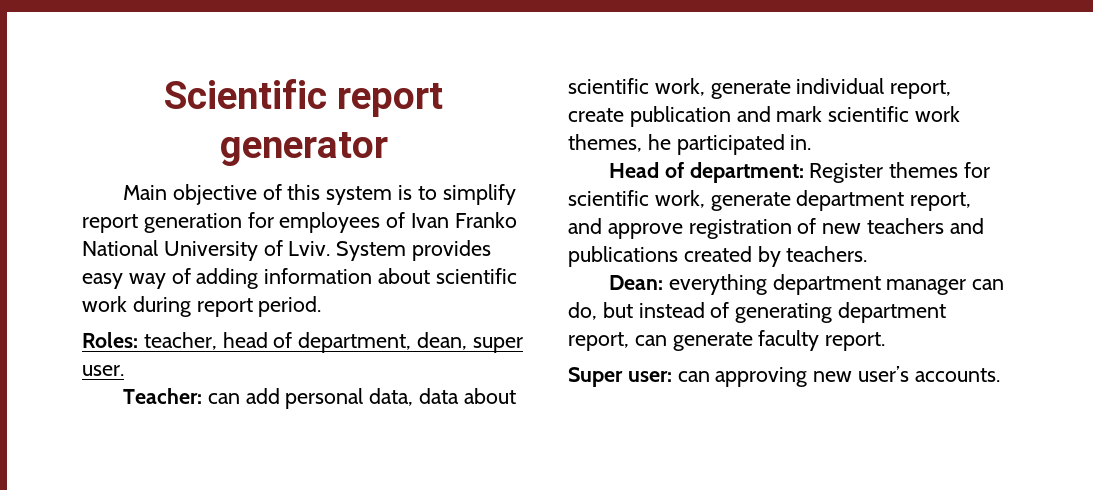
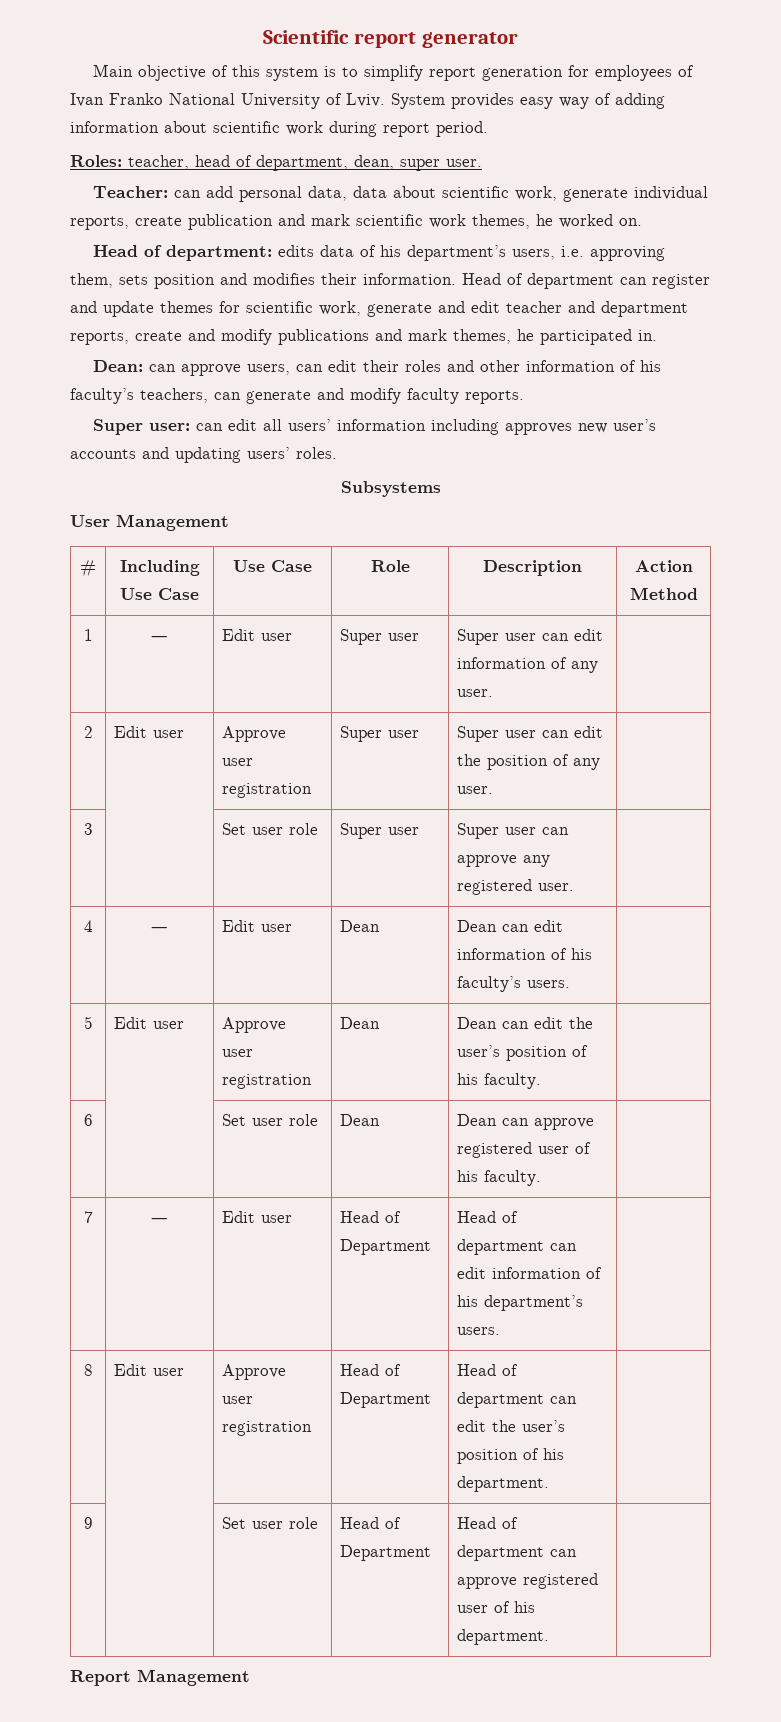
- Teacher: can add personal data, data about scientific work, generate individual report, create publication and mark scientific work themes, he participated in.
+ Teacher: can add personal data, data about scientific work, generate individual reports, create publication and mark scientific work themes, he worked on.
- Head of department: Register themes for scientific work, generate department report, and approve registration of new teachers and publications created by teachers.
- Dean: everything department manager can do, but instead of generating department report, can generate faculty report.
- Super user: can approving new user’s accounts.
+ Head of department: edits data of his department’s users, i.e. approving them, sets position and modifies their information. Head of department can register and update themes for scientific work, generate and edit teacher and department reports, create and modify publications and mark themes, he participated in.
+ Dean: can approve users, can edit their roles and other information of his faculty’s teachers, can generate and modify faculty reports.
+ Super user: can edit all users’ information including approves new user’s accounts and updating users’ roles.
+ Subsystems
+ User Management
+ # | Including Use Case | Use Case | Role | Description | Action Method
+ 1 | ― | Edit user | Super user | Super user can edit information of any user. |
+ 2 | Edit user | Approve user registration | Super user | Super user can edit the position of any user. |
+ 3 | | Set user role | Super user | Super user can approve any registered user. |
+ 4 | ― | Edit user | Dean | Dean can edit information of his faculty’s users. |
+ 5 | Edit user | Approve user registration | Dean | Dean can edit the user’s position of his faculty. |
+ 6 | | Set user role | Dean | Dean can approve registered user of his faculty. |
+ 7 | ― | Edit user | Head of Department | Head of department can edit information of his department’s users. |
+ 8 | Edit user | Approve user registration | Head of Department | Head of department can edit the user’s position of his department. |
+ 9 | | Set user role | Head of Department | Head of department can approve registered user of his department. |
+ Report Management

